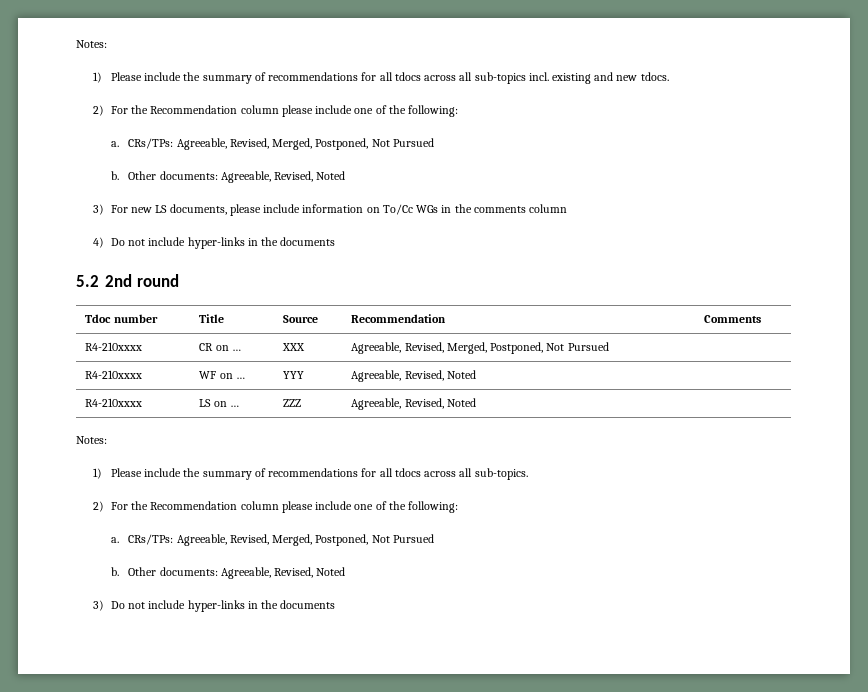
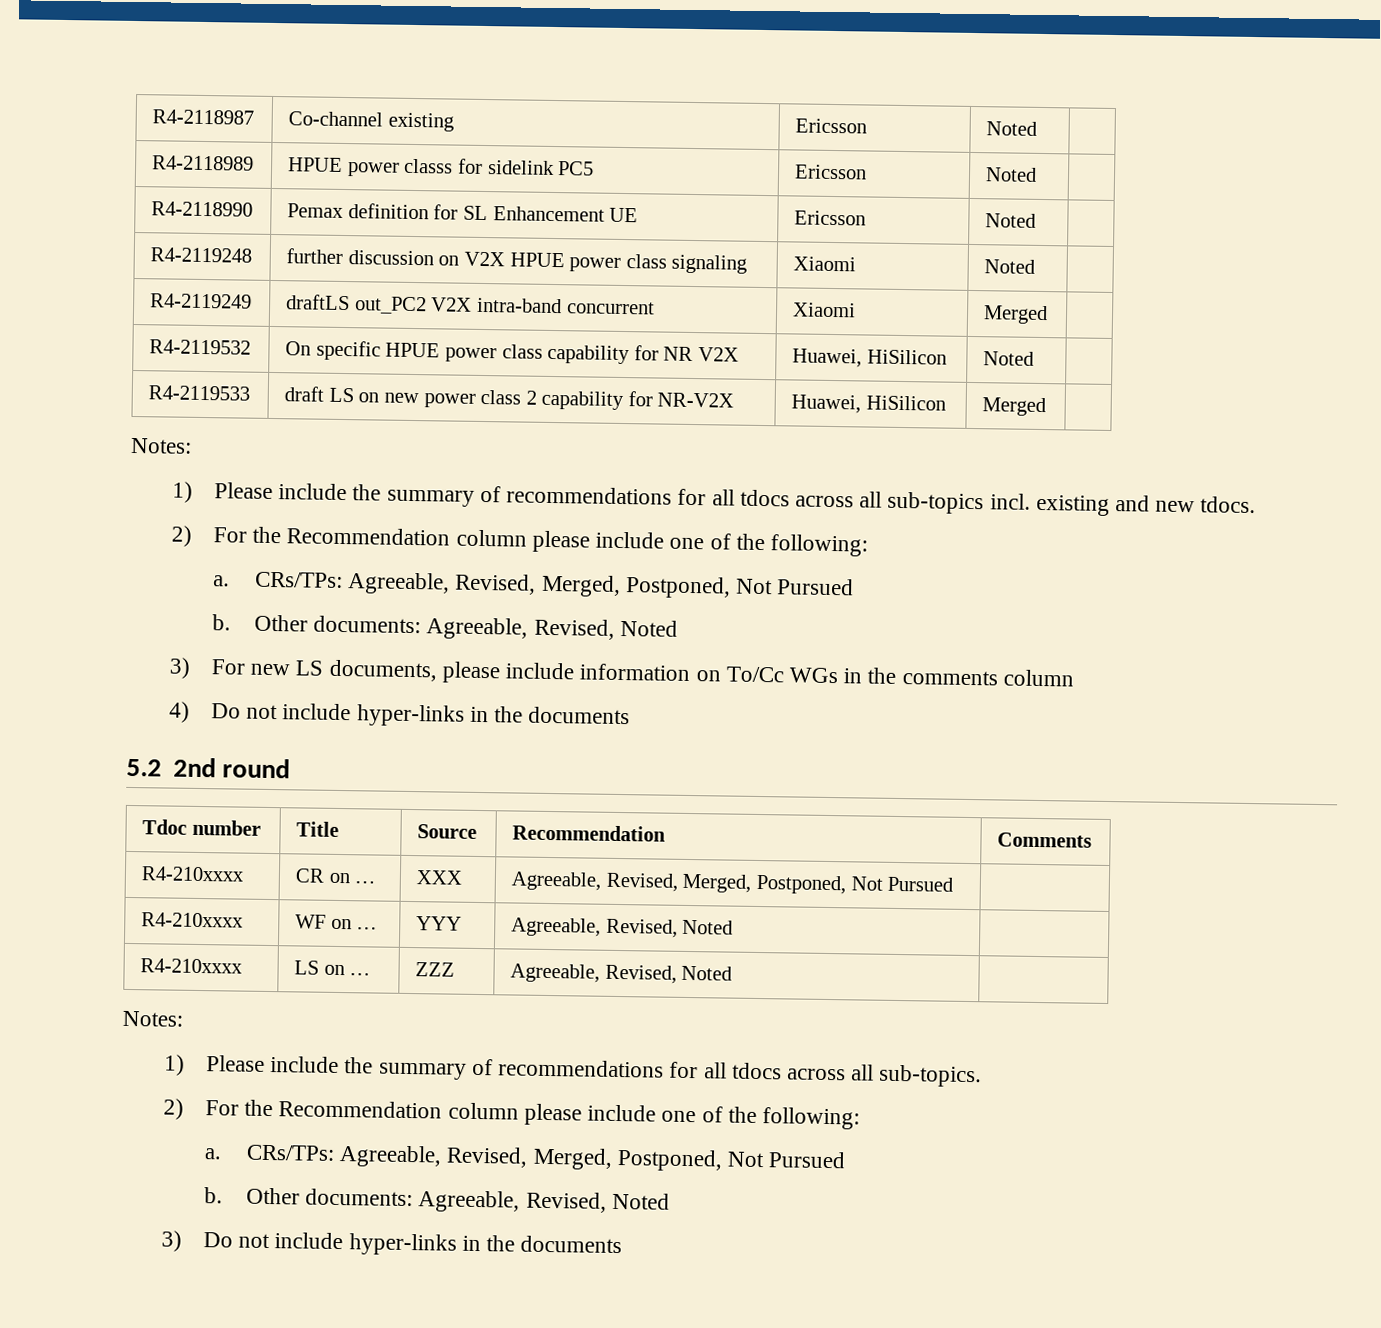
+ R4-2118987 | Co-channel existing | Ericsson | Noted |
+ R4-2118989 | HPUE power classs for sidelink PC5 | Ericsson | Noted |
+ R4-2118990 | Pemax definition for SL Enhancement UE | Ericsson | Noted |
+ R4-2119248 | further discussion on V2X HPUE power class signaling | Xiaomi | Noted |
+ R4-2119249 | draftLS out_PC2 V2X intra-band concurrent | Xiaomi | Merged |
+ R4-2119532 | On specific HPUE power class capability for NR V2X | Huawei, HiSilicon | Noted |
+ R4-2119533 | draft LS on new power class 2 capability for NR-V2X | Huawei, HiSilicon | Merged |

